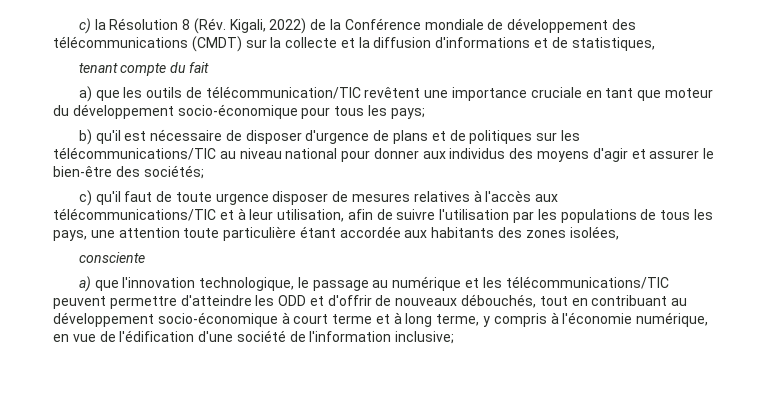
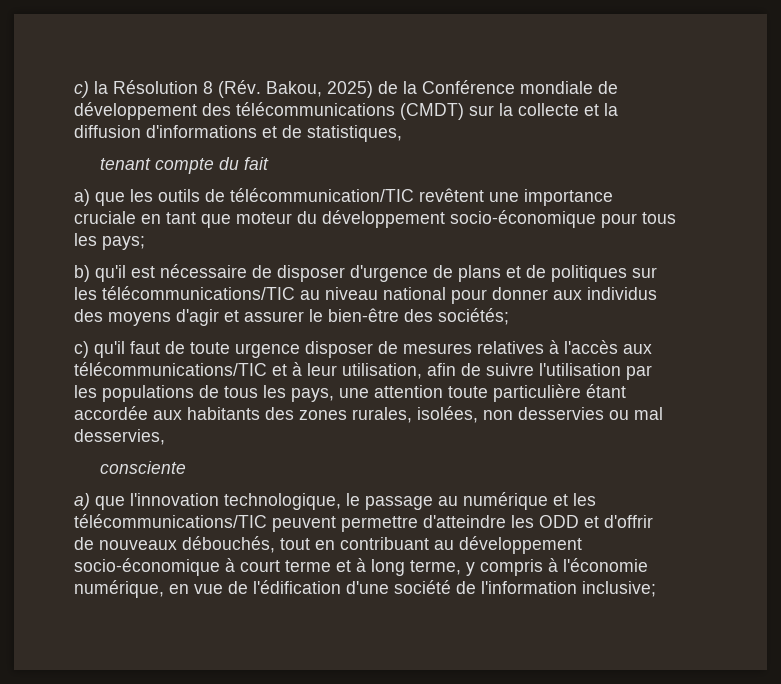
- c) la Résolution 8 (Rév. Kigali, 2022) de la Conférence mondiale de développement des télécommunications (CMDT) sur la collecte et la diffusion d'informations et de statistiques,
+ c) la Résolution 8 (Rév. Bakou, 2025) de la Conférence mondiale de développement des télécommunications (CMDT) sur la collecte et la diffusion d'informations et de statistiques,
- c) qu'il faut de toute urgence disposer de mesures relatives à l'accès aux télécommunications/TIC et à leur utilisation, afin de suivre l'utilisation par les populations de tous les pays, une attention toute particulière étant accordée aux habitants des zones isolées,
+ c) qu'il faut de toute urgence disposer de mesures relatives à l'accès aux télécommunications/TIC et à leur utilisation, afin de suivre l'utilisation par les populations de tous les pays, une attention toute particulière étant accordée aux habitants des zones rurales, isolées, non desservies ou mal desservies,

